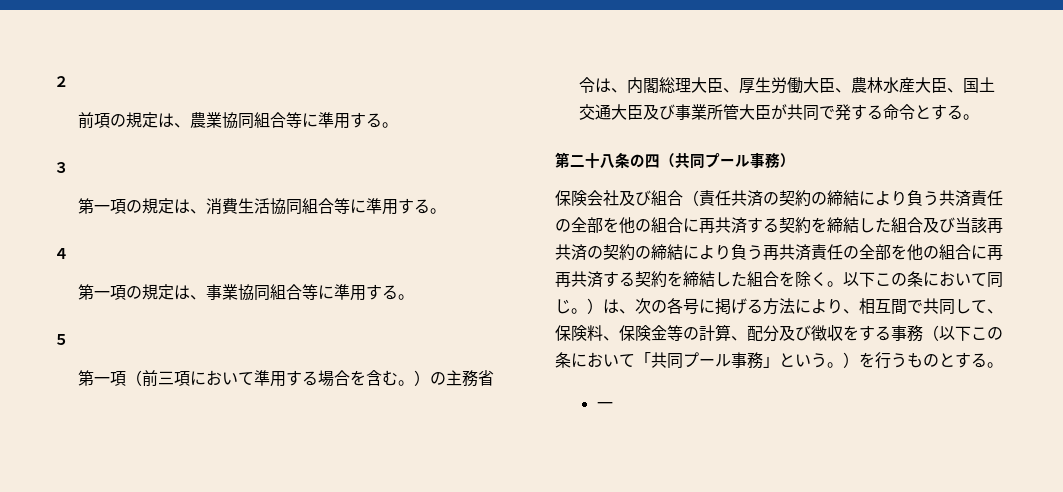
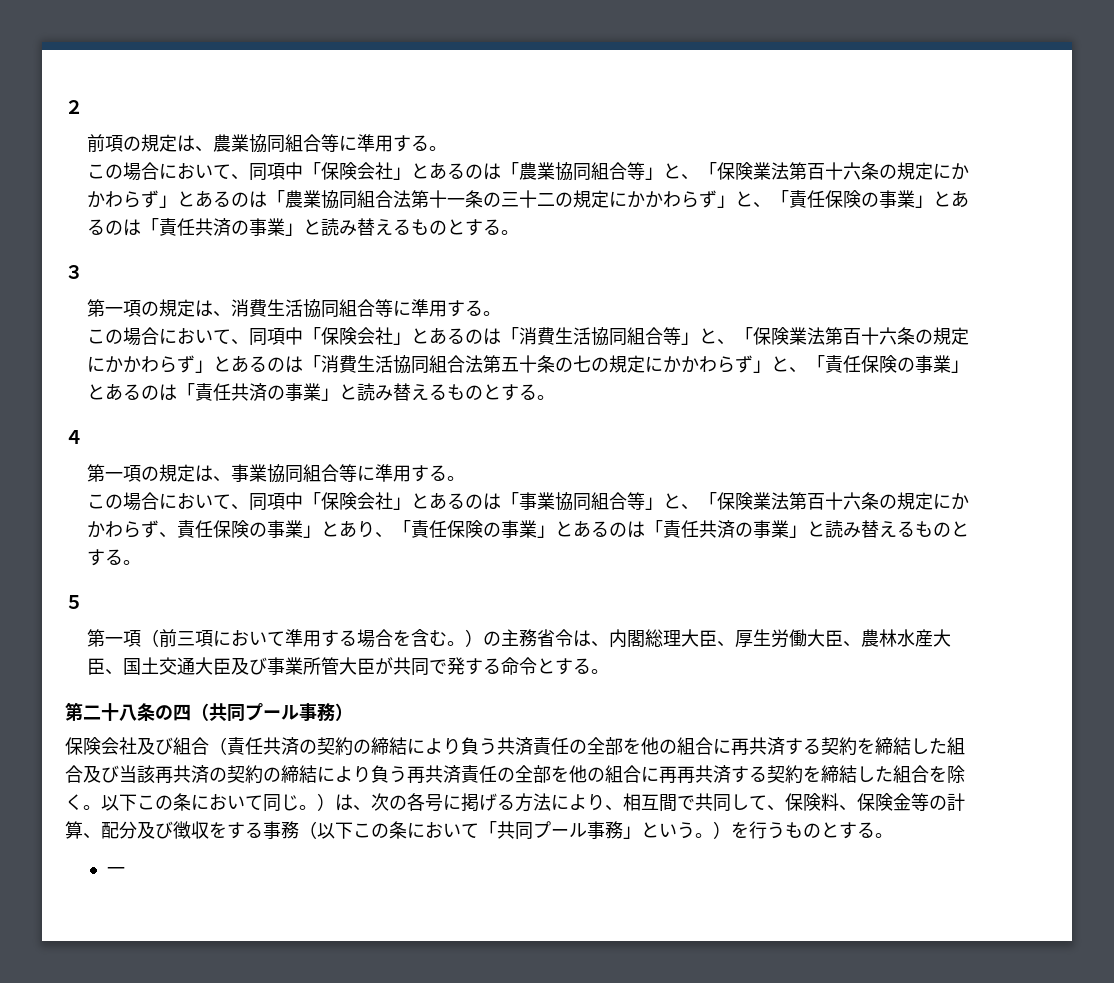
+ この場合において、同項中「保険会社」とあるのは「農業協同組合等」と、「保険業法第百十六条の規定にかかわらず」とあるのは「農業協同組合法第十一条の三十二の規定にかかわらず」と、「責任保険の事業」とあるのは「責任共済の事業」と読み替えるものとする。
+ この場合において、同項中「保険会社」とあるのは「消費生活協同組合等」と、「保険業法第百十六条の規定にかかわらず」とあるのは「消費生活協同組合法第五十条の七の規定にかかわらず」と、「責任保険の事業」とあるのは「責任共済の事業」と読み替えるものとする。
+ この場合において、同項中「保険会社」とあるのは「事業協同組合等」と、「保険業法第百十六条の規定にかかわらず、責任保険の事業」とあり、「責任保険の事業」とあるのは「責任共済の事業」と読み替えるものとする。

